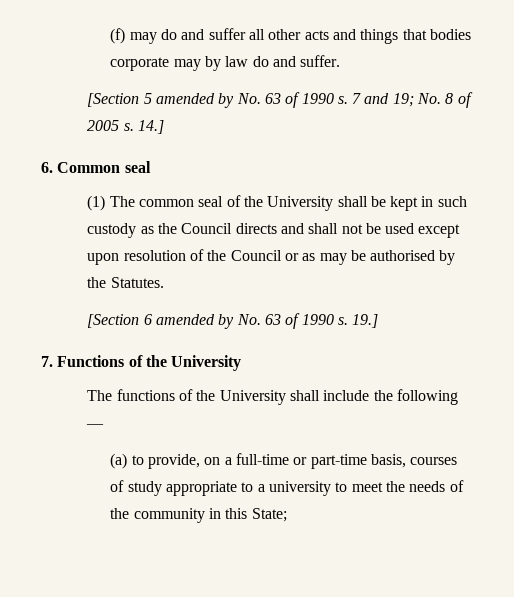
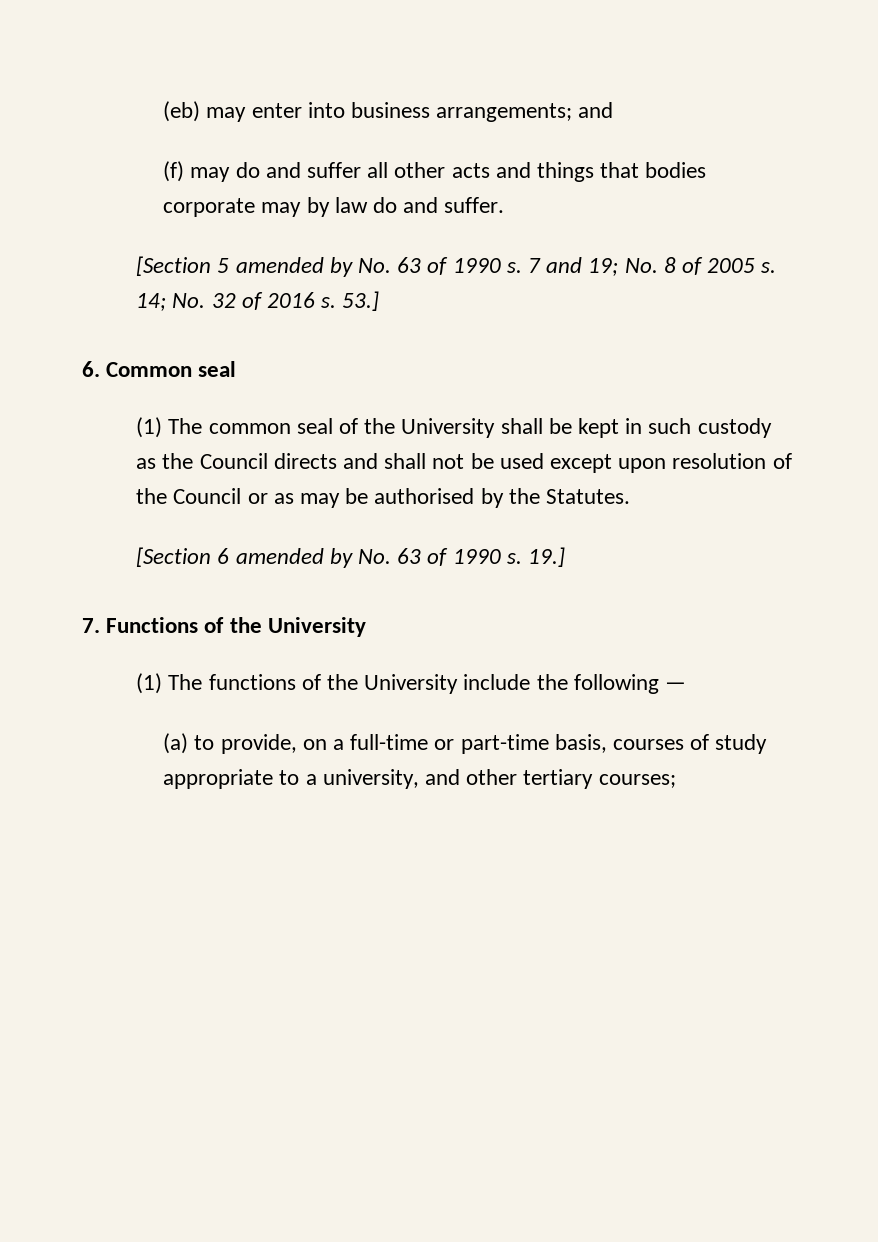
+ (eb) may enter into business arrangements; and
- 14.]
+ 14; No. 32 of 2016 s. 53.]
- The functions of the University shall include the following —
+ (1) The functions of the University include the following —
- (a) to provide, on a full-time or part-time basis, courses of study appropriate to a university to meet the needs of the community in this State;
+ (a) to provide, on a full-time or part-time basis, courses of study appropriate to a university, and other tertiary courses;

